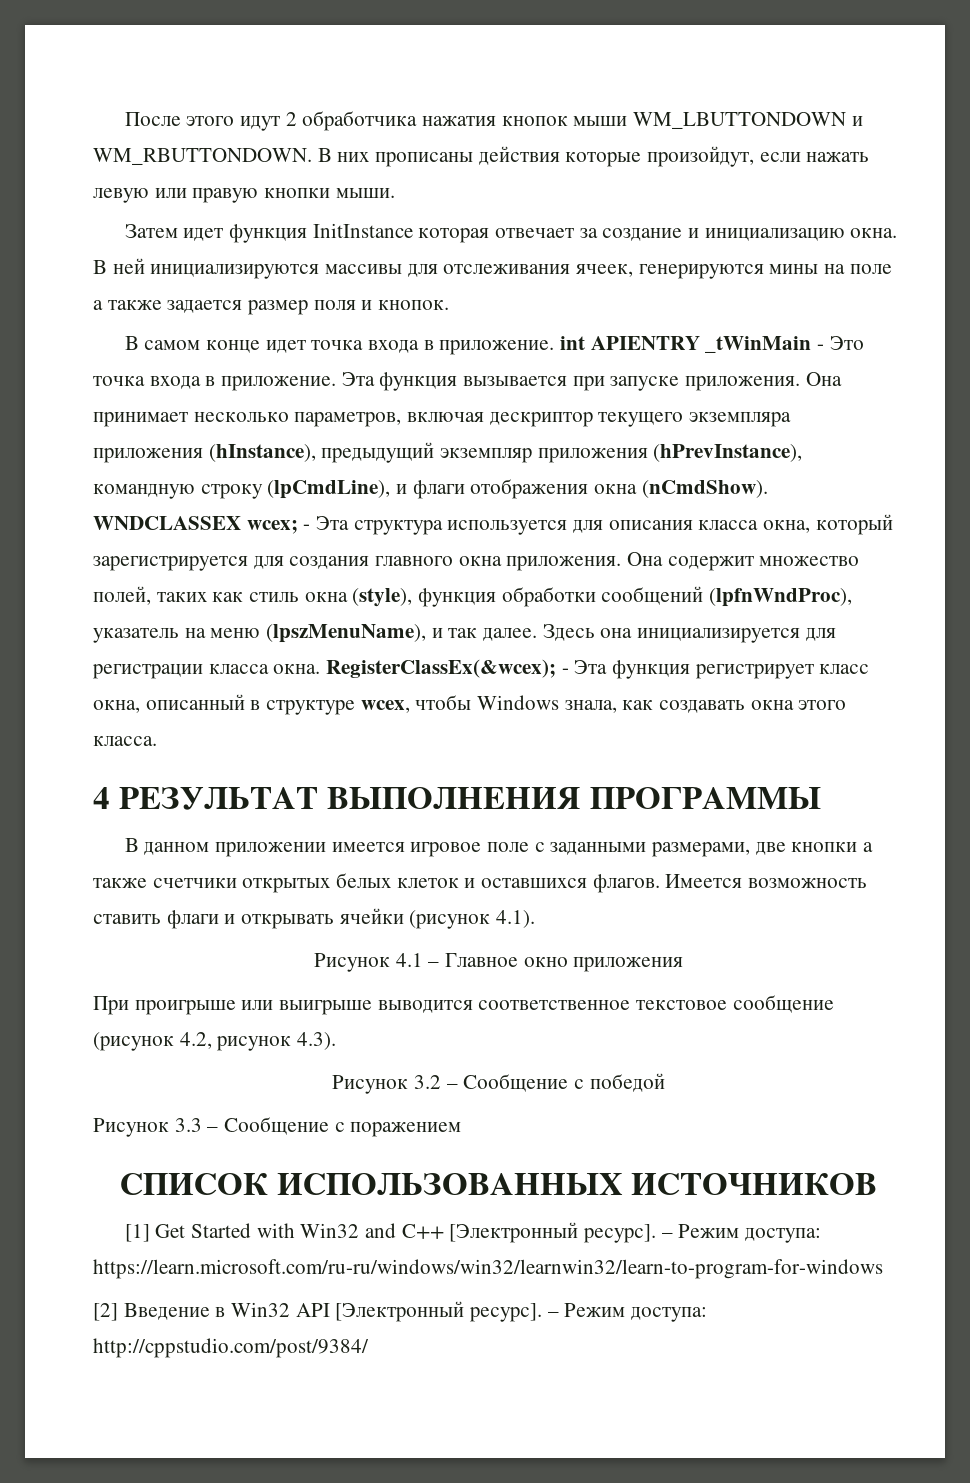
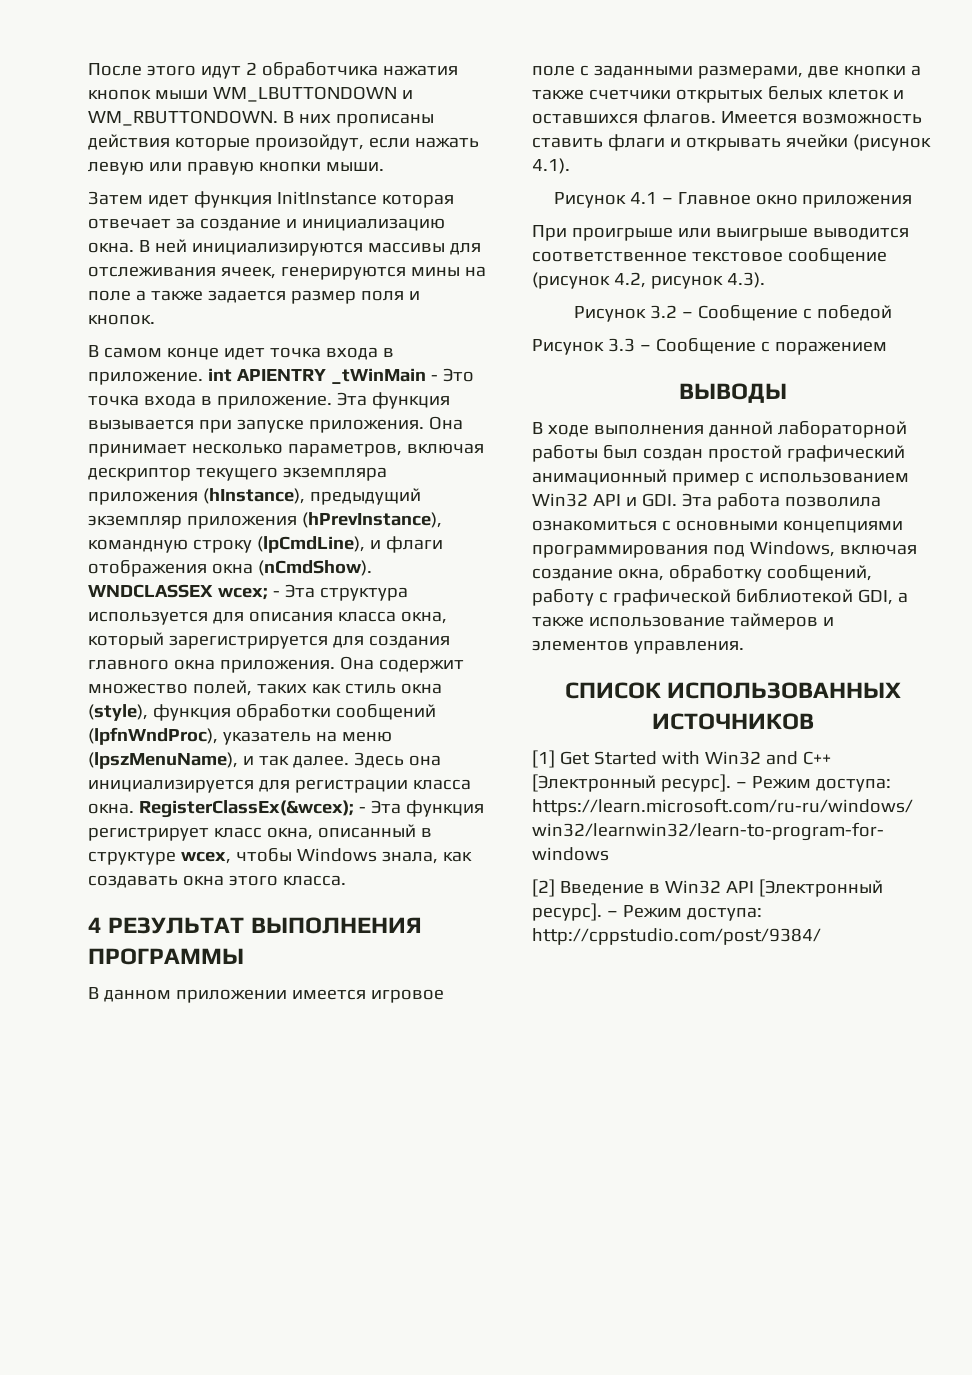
+ ВЫВОДЫ
+ В ходе выполнения данной лабораторной работы был создан простой графический анимационный пример с использованием Win32 API и GDI. Эта работа позволила ознакомиться с основными концепциями программирования под Windows, включая создание окна, обработку сообщений, работу с графической библиотекой GDI, а также использование таймеров и элементов управления.

